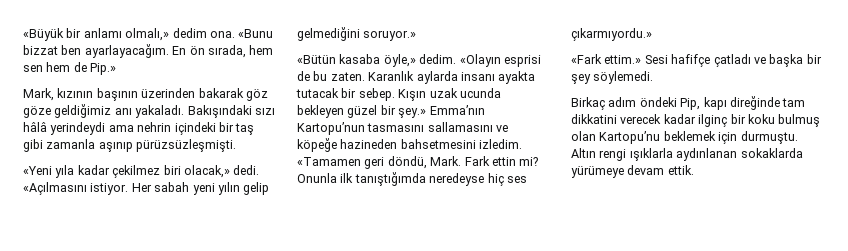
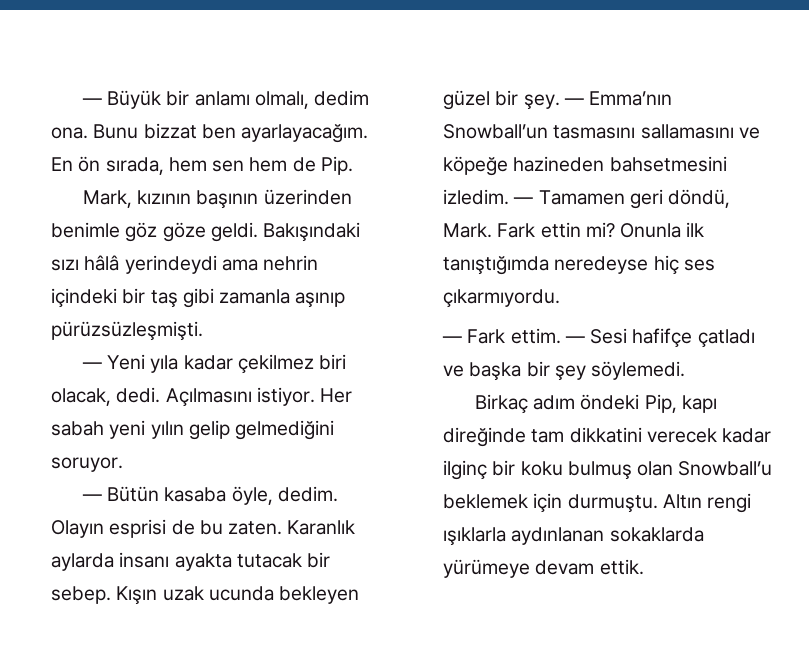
- «Büyük bir anlamı olmalı,» dedim ona.
+ — Büyük bir anlamı olmalı, dedim ona.
- «Bunu bizzat ben ayarlayacağım.
+ Bunu bizzat ben ayarlayacağım.
- En ön sırada, hem sen hem de Pip.»
+ En ön sırada, hem sen hem de Pip.
- Mark, kızının başının üzerinden bakarak göz göze geldiğimiz anı yakaladı.
+ Mark, kızının başının üzerinden benimle göz göze geldi.
- «Yeni yıla kadar çekilmez biri olacak,» dedi. «Açılmasını istiyor.
+ — Yeni yıla kadar çekilmez biri olacak, dedi. Açılmasını istiyor.
- Her sabah yeni yılın gelip gelmediğini soruyor.»
- «Bütün kasaba öyle,» dedim. «Olayın esprisi de bu zaten.
+ Her sabah yeni yılın gelip gelmediğini soruyor.
+ — Bütün kasaba öyle, dedim. Olayın esprisi de bu zaten.
- Kışın uzak ucunda bekleyen güzel bir şey.» Emma’nın Kartopu’nun tasmasını sallamasını ve köpeğe hazineden bahsetmesini izledim.
+ Kışın uzak ucunda bekleyen güzel bir şey. — Emma’nın Snowball’un tasmasını sallamasını ve köpeğe hazineden bahsetmesini izledim.
- «Tamamen geri döndü, Mark.
+ — Tamamen geri döndü, Mark.
- Onunla ilk tanıştığımda neredeyse hiç ses çıkarmıyordu.»
- «Fark ettim.» Sesi hafifçe çatladı ve başka bir şey söylemedi.
+ Onunla ilk tanıştığımda neredeyse hiç ses çıkarmıyordu.
+ — Fark ettim. — Sesi hafifçe çatladı ve başka bir şey söylemedi.
- Birkaç adım öndeki Pip, kapı direğinde tam dikkatini verecek kadar ilginç bir koku bulmuş olan Kartopu’nu beklemek için durmuştu.
+ Birkaç adım öndeki Pip, kapı direğinde tam dikkatini verecek kadar ilginç bir koku bulmuş olan Snowball’u beklemek için durmuştu.

